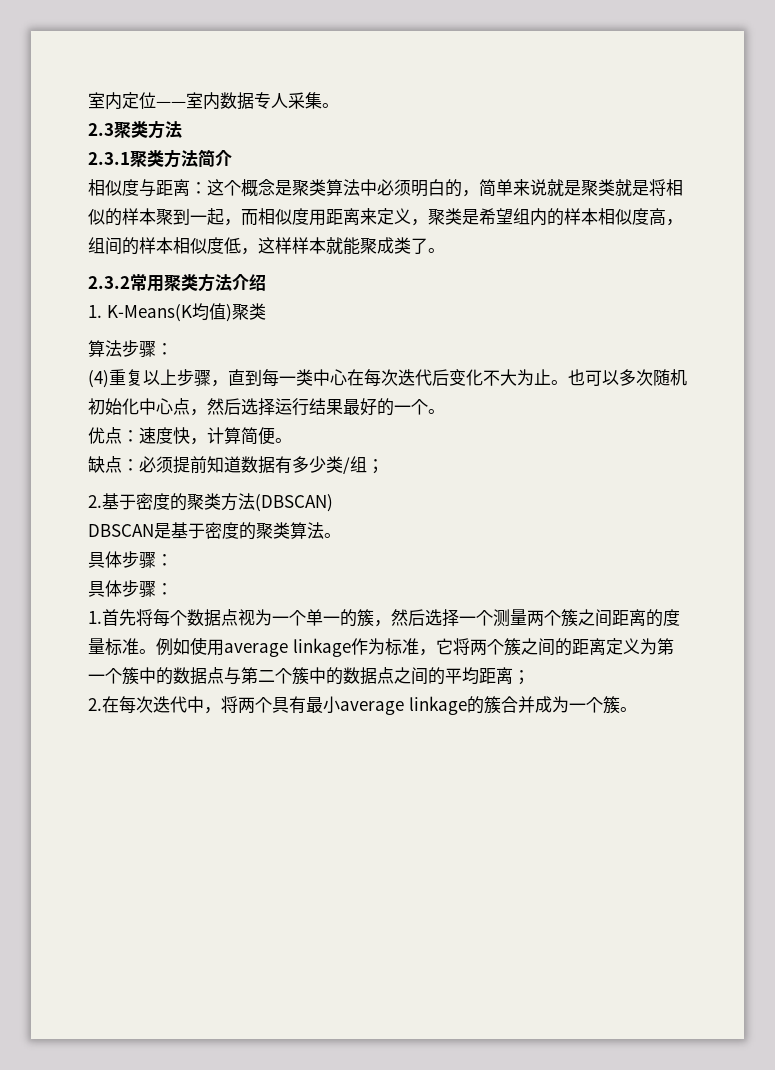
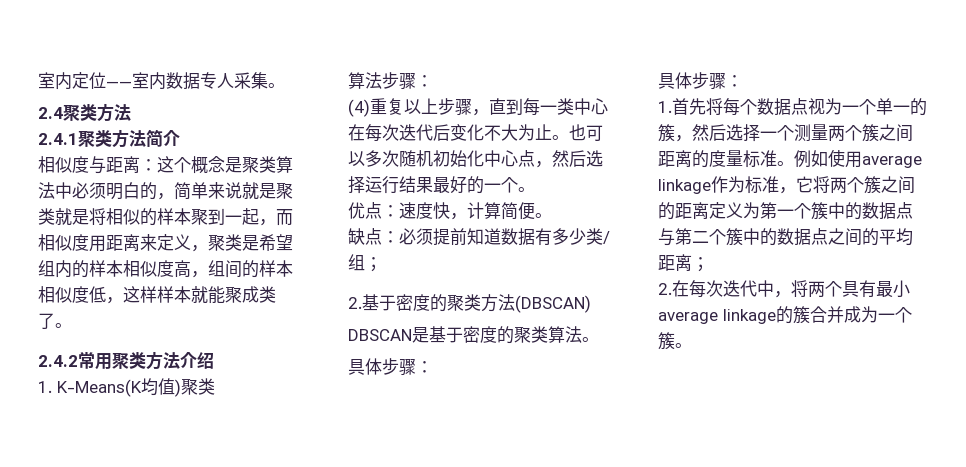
- 2.3聚类方法
+ 2.4聚类方法
- 2.3.1聚类方法简介
+ 2.4.1聚类方法简介
- 2.3.2常用聚类方法介绍
+ 2.4.2常用聚类方法介绍

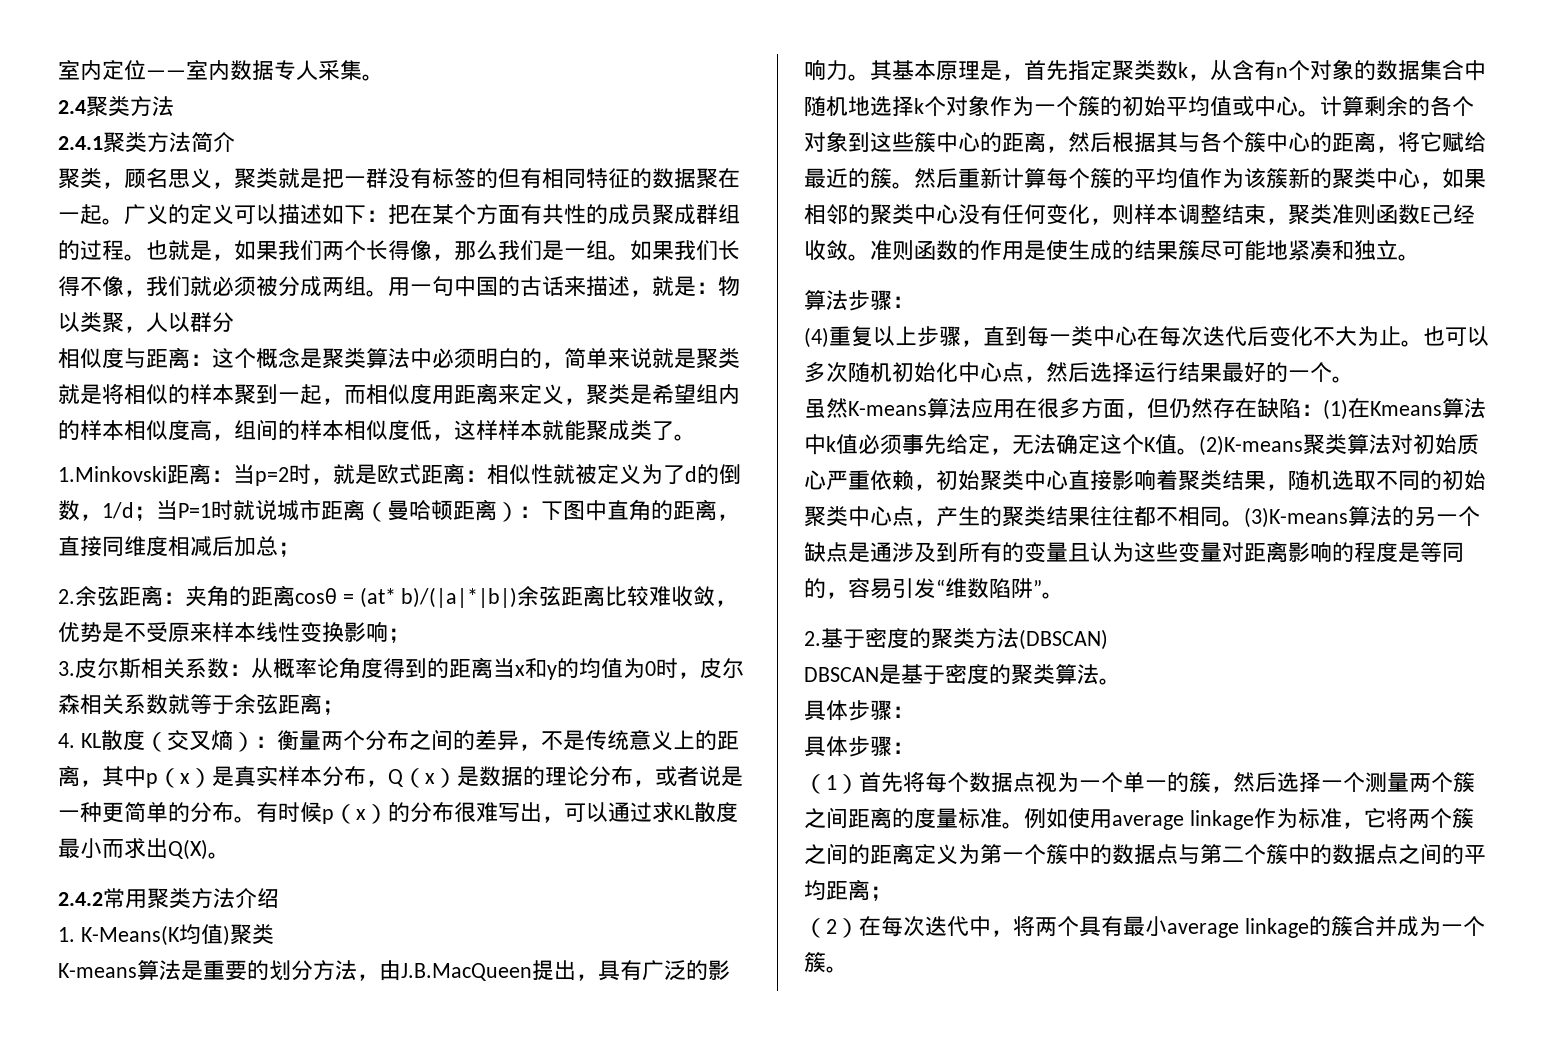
+ 聚类，顾名思义，聚类就是把一群没有标签的但有相同特征的数据聚在一起。广义的定义可以描述如下：把在某个方面有共性的成员聚成群组的过程。也就是，如果我们两个长得像，那么我们是一组。如果我们长得不像，我们就必须被分成两组。用一句中国的古话来描述，就是：物以类聚，人以群分
+ 1.Minkovski距离：当p=2时，就是欧式距离：相似性就被定义为了d的倒数，1/d；当P=1时就说城市距离（曼哈顿距离）：下图中直角的距离，直接同维度相减后加总；
+ 2.余弦距离：夹角的距离cosθ = (at* b)/(|a|*|b|)余弦距离比较难收敛，优势是不受原来样本线性变换影响；
+ 3.皮尔斯相关系数：从概率论角度得到的距离当x和y的均值为0时，皮尔森相关系数就等于余弦距离；
+ 4. KL散度（交叉熵）：衡量两个分布之间的差异，不是传统意义上的距离，其中p（x）是真实样本分布，Q（x）是数据的理论分布，或者说是一种更简单的分布。有时候p（x）的分布很难写出，可以通过求KL散度最小而求出Q(X)。
+ K-means算法是重要的划分方法，由J.B.MacQueen提出，具有广泛的影响力。其基本原理是，首先指定聚类数k，从含有n个对象的数据集合中随机地选择k个对象作为一个簇的初始平均值或中心。计算剩余的各个对象到这些簇中心的距离，然后根据其与各个簇中心的距离，将它赋给最近的簇。然后重新计算每个簇的平均值作为该簇新的聚类中心，如果相邻的聚类中心没有任何变化，则样本调整结束，聚类准则函数E己经收敛。准则函数的作用是使生成的结果簇尽可能地紧凑和独立。
- 优点：速度快，计算简便。
- 缺点：必须提前知道数据有多少类/组；
+ 虽然K-means算法应用在很多方面，但仍然存在缺陷：(1)在Kmeans算法中k值必须事先给定，无法确定这个K值。(2)K-means聚类算法对初始质心严重依赖，初始聚类中心直接影响着聚类结果，随机选取不同的初始聚类中心点，产生的聚类结果往往都不相同。(3)K-means算法的另一个缺点是通涉及到所有的变量且认为这些变量对距离影响的程度是等同的，容易引发“维数陷阱”。
- 1.首先将每个数据点视为一个单一的簇，然后选择一个测量两个簇之间距离的度量标准。
+ （1）首先将每个数据点视为一个单一的簇，然后选择一个测量两个簇之间距离的度量标准。
- 2.在每次迭代中，将两个具有最小average linkage的簇合并成为一个簇。
+ （2）在每次迭代中，将两个具有最小average linkage的簇合并成为一个簇。

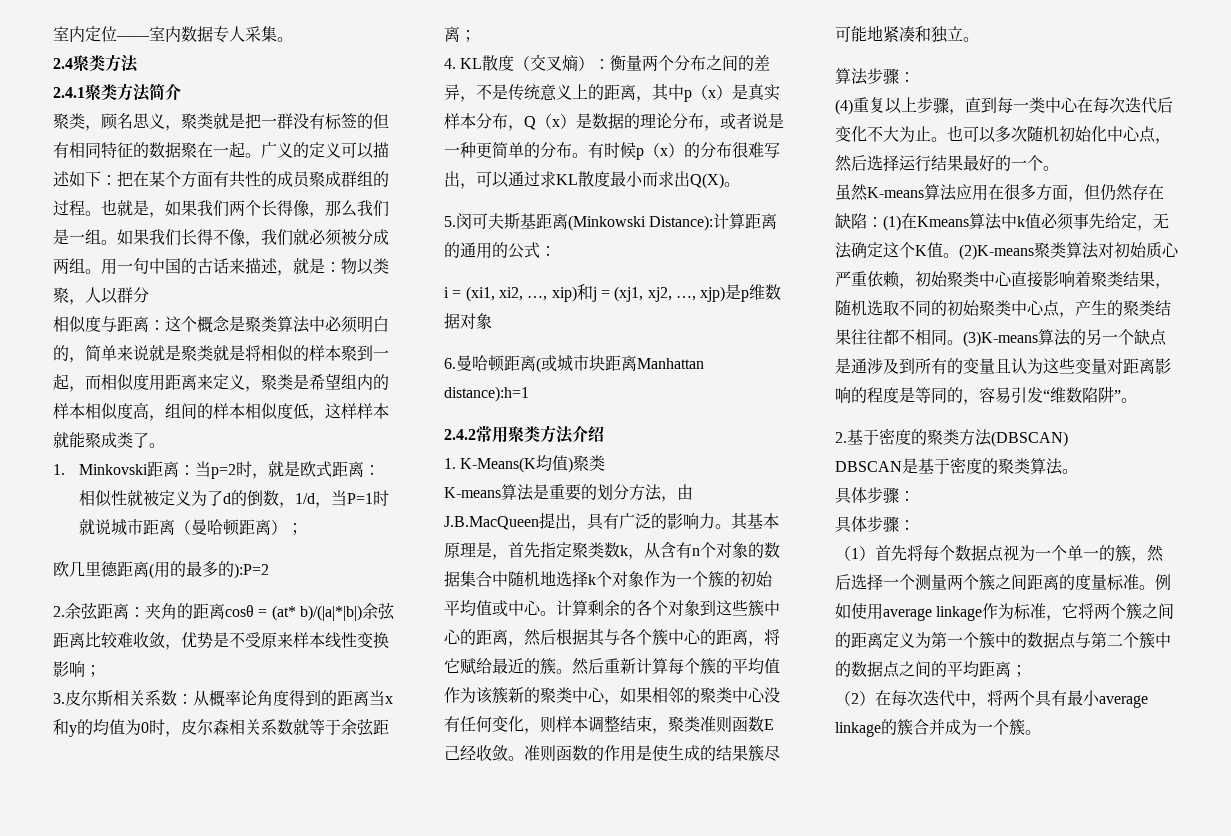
- 1.Minkovski距离：当p=2时，就是欧式距离：相似性就被定义为了d的倒数，1/d；当P=1时就说城市距离（曼哈顿距离）：下图中直角的距离，直接同维度相减后加总；
+ 1. Minkovski距离：当p=2时，就是欧式距离：相似性就被定义为了d的倒数，1/d，当P=1时就说城市距离（曼哈顿距离）；
+ 欧几里德距离(用的最多的):P=2
+ 5.闵可夫斯基距离(Minkowski Distance):计算距离的通用的公式：
+ i = (xi1, xi2, …, xip)和j = (xj1, xj2, …, xjp)是p维数据对象
+ 6.曼哈顿距离(或城市块距离Manhattan distance):h=1

